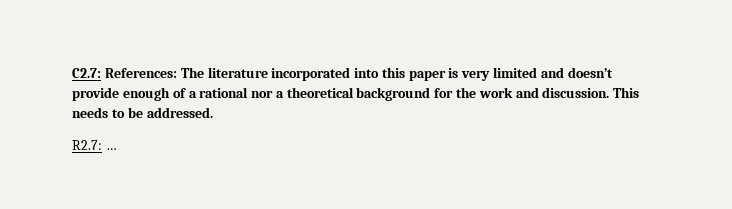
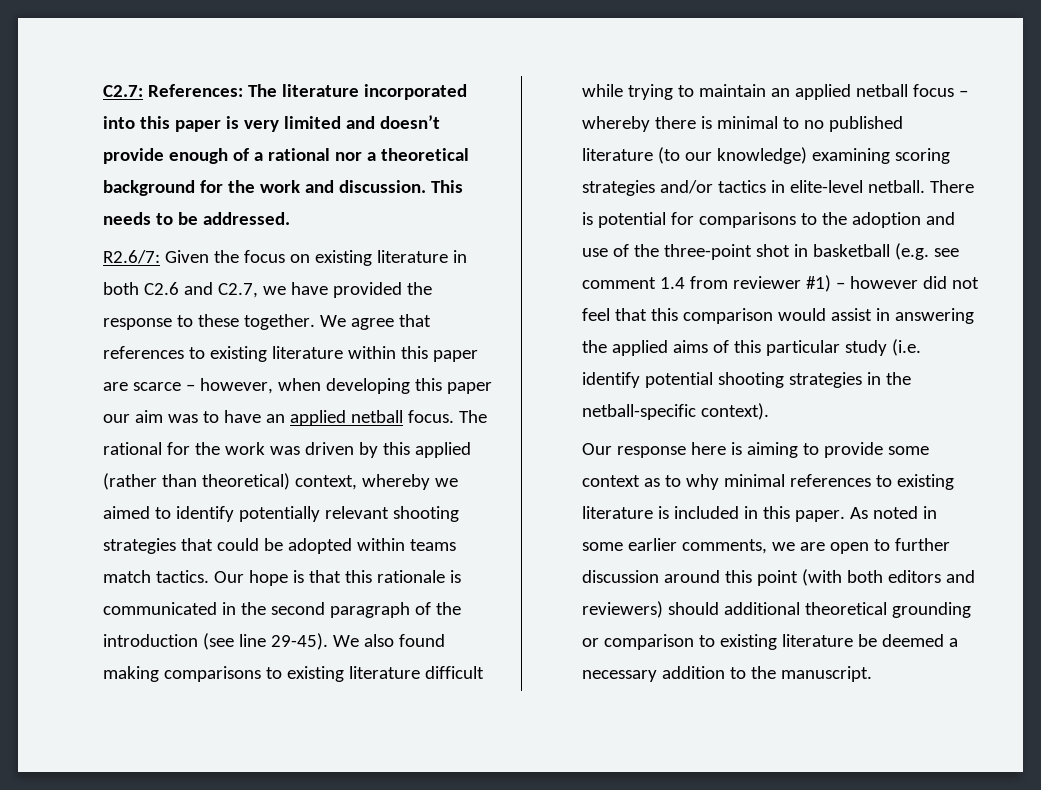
- R2.7: …
+ R2.6/7: Given the focus on existing literature in both C2.6 and C2.7, we have provided the response to these together. We agree that references to existing literature within this paper are scarce – however, when developing this paper our aim was to have an applied netball focus. The rational for the work was driven by this applied (rather than theoretical) context, whereby we aimed to identify potentially relevant shooting strategies that could be adopted within teams match tactics. Our hope is that this rationale is communicated in the second paragraph of the introduction (see line 29-45). We also found making comparisons to existing literature difficult while trying to maintain an applied netball focus – whereby there is minimal to no published literature (to our knowledge) examining scoring strategies and/or tactics in elite-level netball. There is potential for comparisons to the adoption and use of the three-point shot in basketball (e.g. see comment 1.4 from reviewer #1) – however did not feel that this comparison would assist in answering the applied aims of this particular study (i.e. identify potential shooting strategies in the netball-specific context).
+ Our response here is aiming to provide some context as to why minimal references to existing literature is included in this paper. As noted in some earlier comments, we are open to further discussion around this point (with both editors and reviewers) should additional theoretical grounding or comparison to existing literature be deemed a necessary addition to the manuscript.

